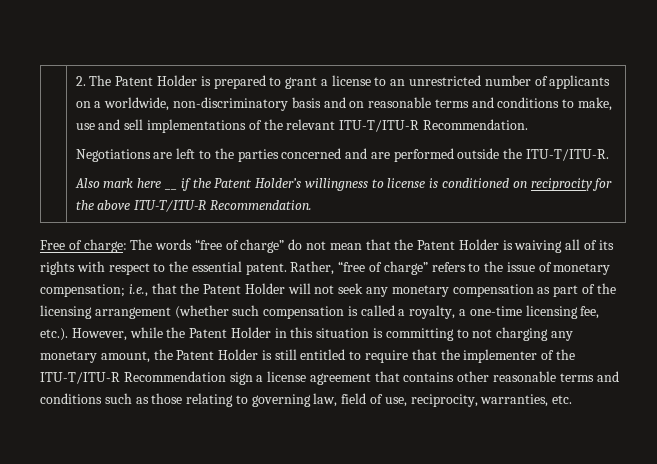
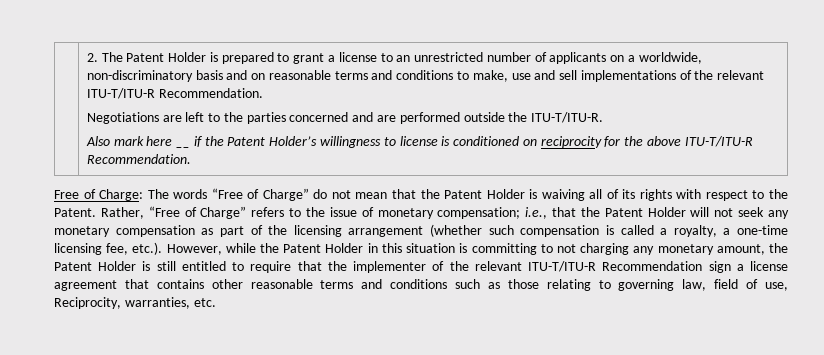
- Free of charge:
+ Free of Charge:
- The words “free of charge” do not mean that the Patent Holder is waiving all of its rights with respect to the essential patent. Rather, “free of charge” refers to the issue of monetary compensation;
+ The words “Free of Charge” do not mean that the Patent Holder is waiving all of its rights with respect to the Patent. Rather, “Free of Charge” refers to the issue of monetary compensation;
- i.e., that the Patent Holder will not seek any monetary compensation as part of the licensing arrangement (whether such compensation is called a royalty, a one-time licensing fee, etc.). However, while the Patent Holder in this situation is committing to not charging any monetary amount, the Patent Holder is still entitled to require that the implementer of the ITU-T/ITU-R Recommendation sign a license agreement that contains other reasonable terms and conditions such as those relating to governing law, field of use, reciprocity, warranties, etc.
+ i.e., that the Patent Holder will not seek any monetary compensation as part of the licensing arrangement (whether such compensation is called a royalty, a one-time licensing fee, etc.). However, while the Patent Holder in this situation is committing to not charging any monetary amount, the Patent Holder is still entitled to require that the implementer of the relevant ITU-T/ITU-R Recommendation sign a license agreement that contains other reasonable terms and conditions such as those relating to governing law, field of use, Reciprocity, warranties, etc.

